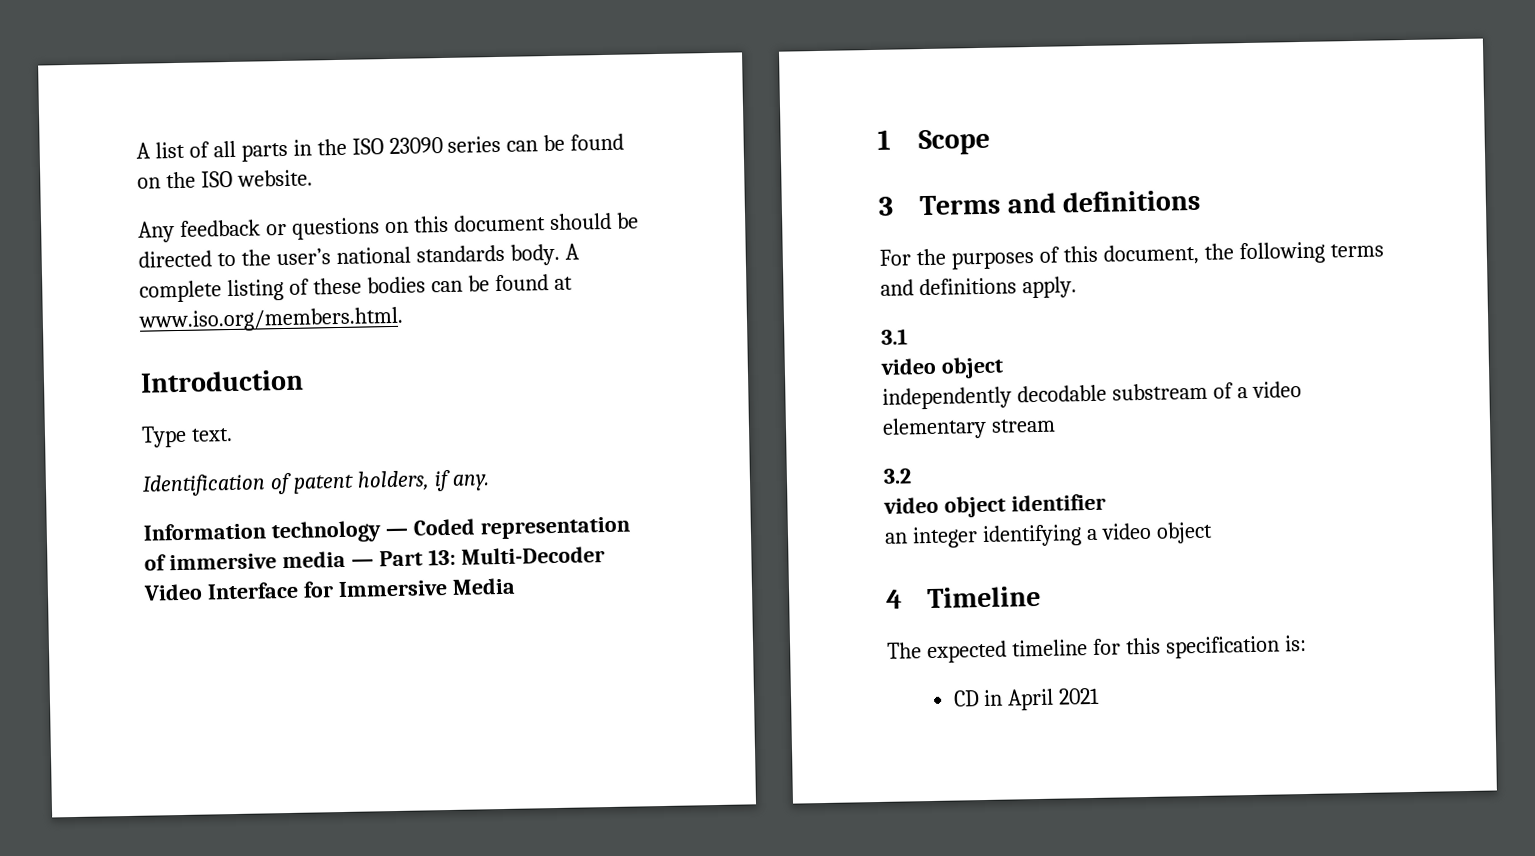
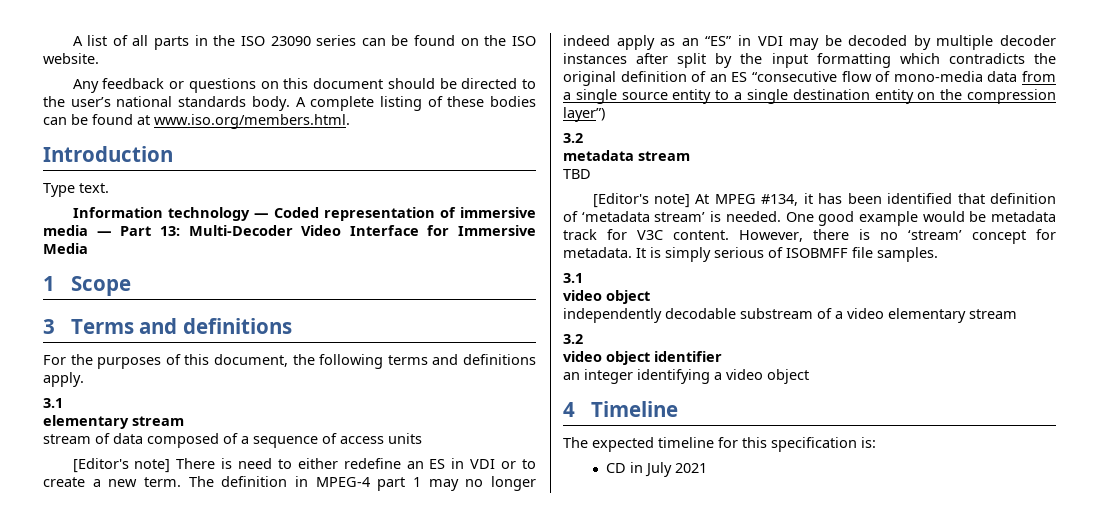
- Identification of patent holders, if any.
  For the purposes of this document, the following terms and definitions apply.
+ 3.1
+ elementary stream
+ stream of data composed of a sequence of access units
+ [Editor's note] There is need to either redefine an ES in VDI or to create a new term. The definition in MPEG-4 part 1 may no longer indeed apply as an “ES” in VDI may be decoded by multiple decoder instances after split by the input formatting which contradicts the original definition of an ES “consecutive flow of mono-media data from a single source entity to a single destination entity on the compression layer”)
+ 3.2
+ metadata stream
+ TBD
+ [Editor's note] At MPEG #134, it has been identified that definition of ‘metadata stream’ is needed. One good example would be metadata track for V3C content. However, there is no ‘stream’ concept for metadata. It is simply serious of ISOBMFF file samples.
- CD in April 2021
+ CD in July 2021

